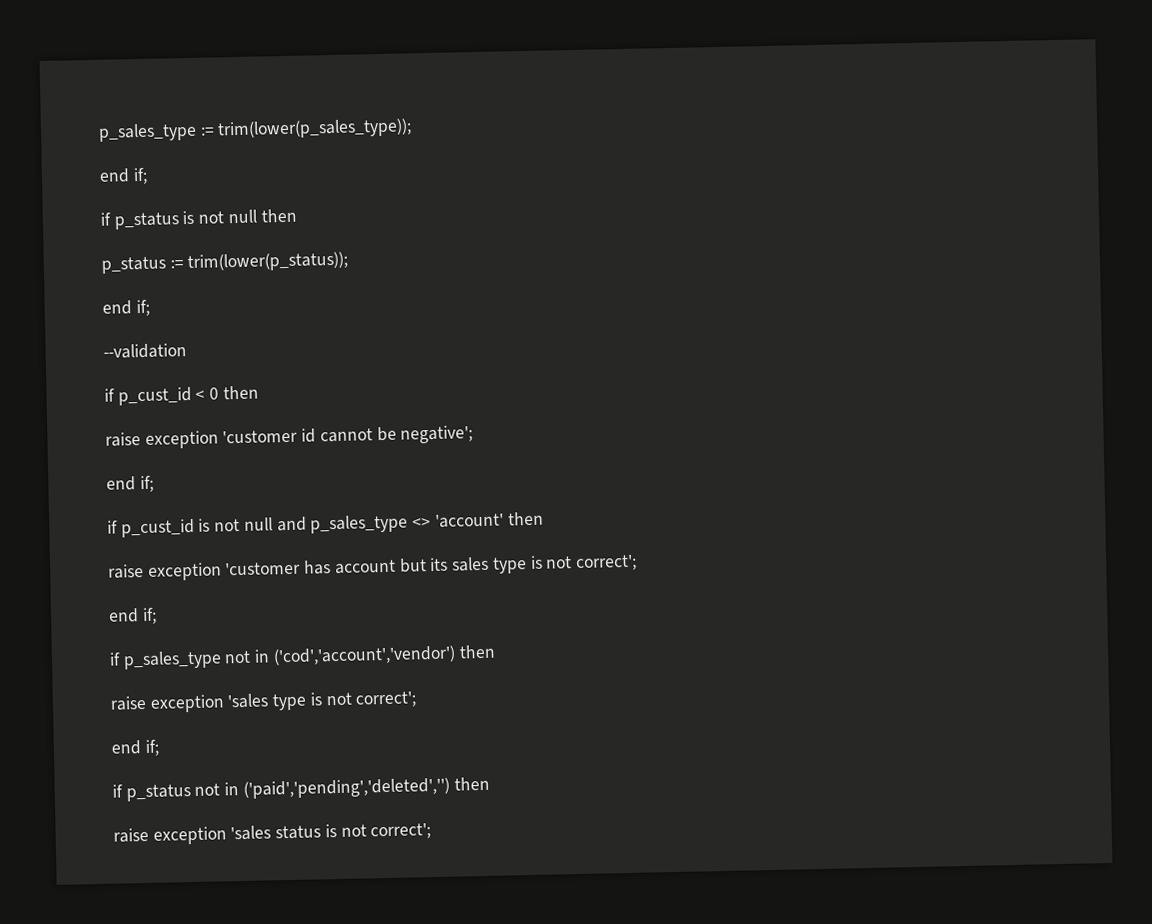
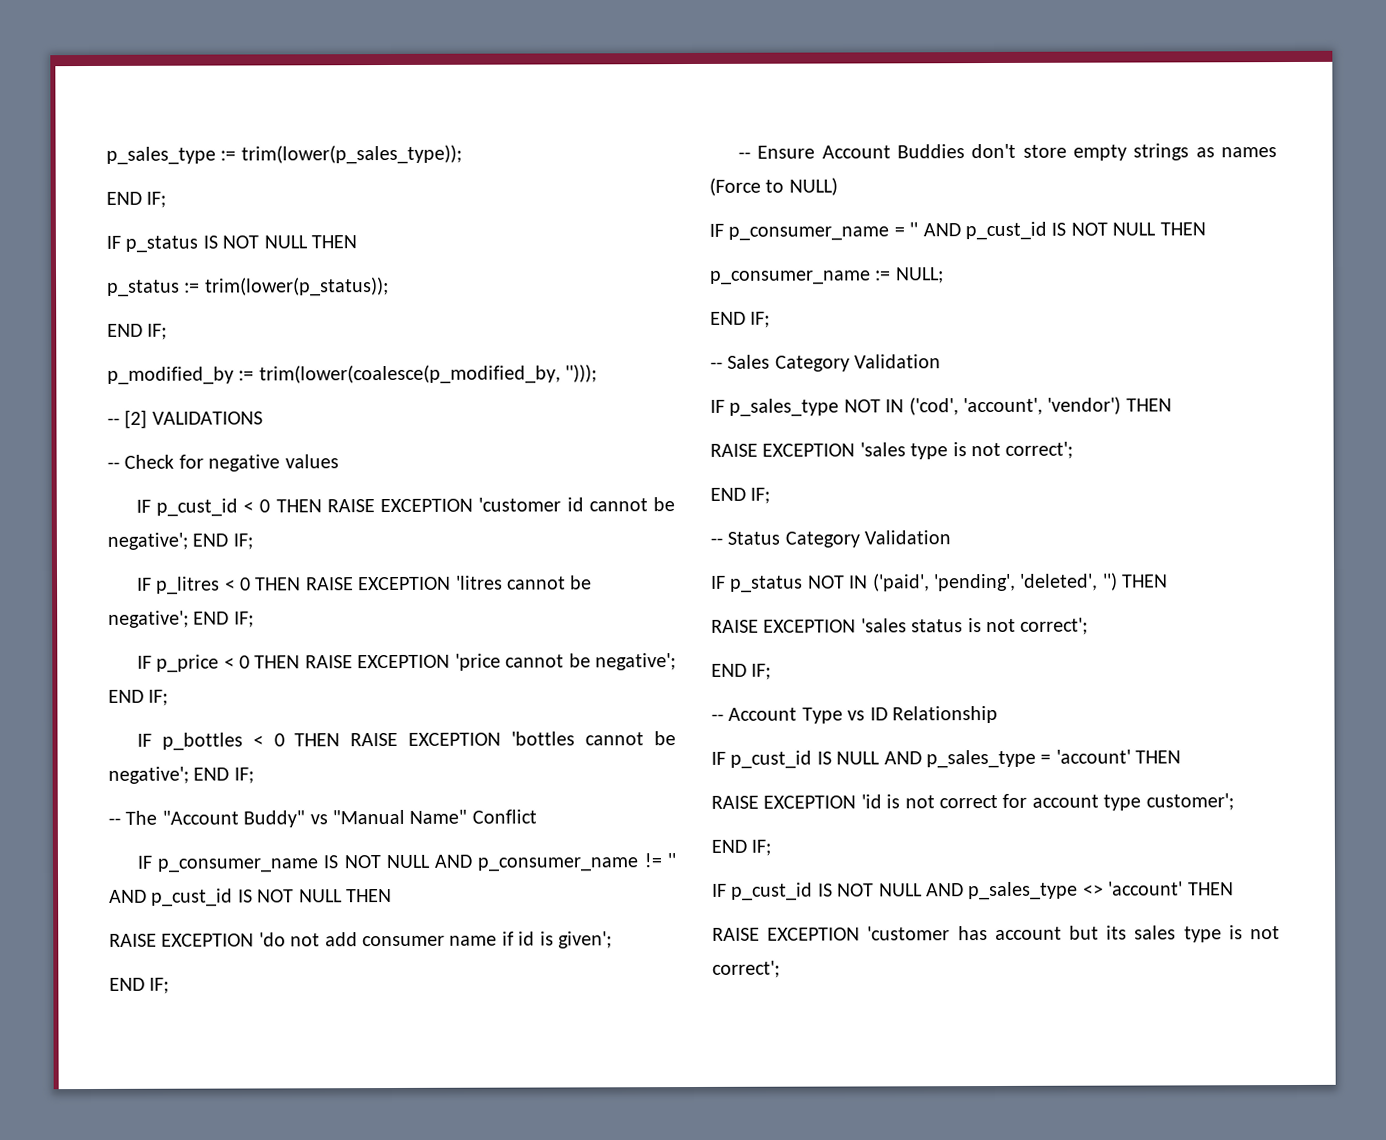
  p_sales_type := trim(lower(p_sales_type));
- end if;
- if p_status is not null then
+ END IF;
+ IF p_status IS NOT NULL THEN
  p_status := trim(lower(p_status));
- end if;
- --validation
- if p_cust_id < 0 then
- raise exception 'customer id cannot be negative';
- end if;
- if p_cust_id is not null and p_sales_type <> 'account' then
- raise exception 'customer has account but its sales type is not correct';
- end if;
- if p_sales_type not in ('cod','account','vendor') then
- raise exception 'sales type is not correct';
- end if;
- if p_status not in ('paid','pending','deleted','') then
- raise exception 'sales status is not correct';
+ END IF;
+ p_modified_by := trim(lower(coalesce(p_modified_by, '')));
+ -- [2] VALIDATIONS
+ -- Check for negative values
+ IF p_cust_id < 0 THEN RAISE EXCEPTION 'customer id cannot be negative'; END IF;
+ IF p_litres < 0 THEN RAISE EXCEPTION 'litres cannot be negative'; END IF;
+ IF p_price < 0 THEN RAISE EXCEPTION 'price cannot be negative'; END IF;
+ IF p_bottles < 0 THEN RAISE EXCEPTION 'bottles cannot be negative'; END IF;
+ -- The "Account Buddy" vs "Manual Name" Conflict
+ IF p_consumer_name IS NOT NULL AND p_consumer_name != '' AND p_cust_id IS NOT NULL THEN
+ RAISE EXCEPTION 'do not add consumer name if id is given';
+ END IF;
+ -- Ensure Account Buddies don't store empty strings as names (Force to NULL)
+ IF p_consumer_name = '' AND p_cust_id IS NOT NULL THEN
+ p_consumer_name := NULL;
+ END IF;
+ -- Sales Category Validation
+ IF p_sales_type NOT IN ('cod', 'account', 'vendor') THEN
+ RAISE EXCEPTION 'sales type is not correct';
+ END IF;
+ -- Status Category Validation
+ IF p_status NOT IN ('paid', 'pending', 'deleted', '') THEN
+ RAISE EXCEPTION 'sales status is not correct';
+ END IF;
+ -- Account Type vs ID Relationship
+ IF p_cust_id IS NULL AND p_sales_type = 'account' THEN
+ RAISE EXCEPTION 'id is not correct for account type customer';
+ END IF;
+ IF p_cust_id IS NOT NULL AND p_sales_type <> 'account' THEN
+ RAISE EXCEPTION 'customer has account but its sales type is not correct';

